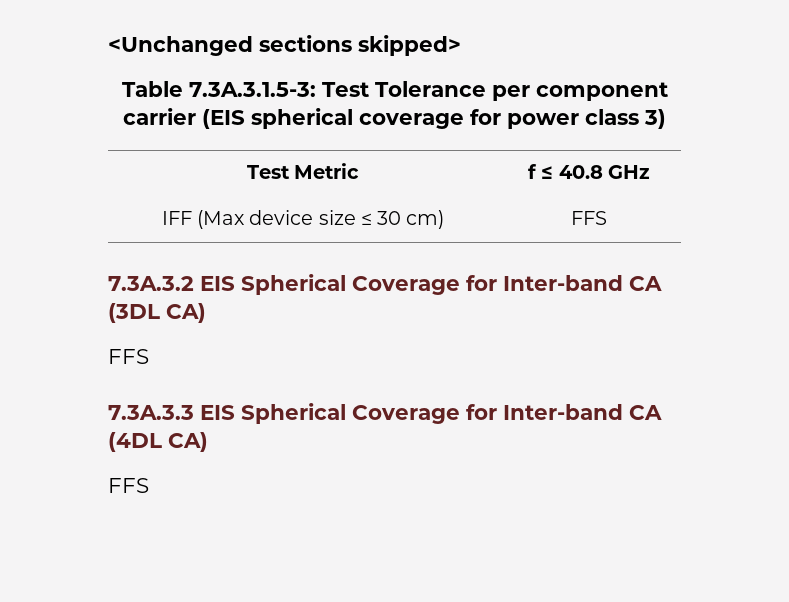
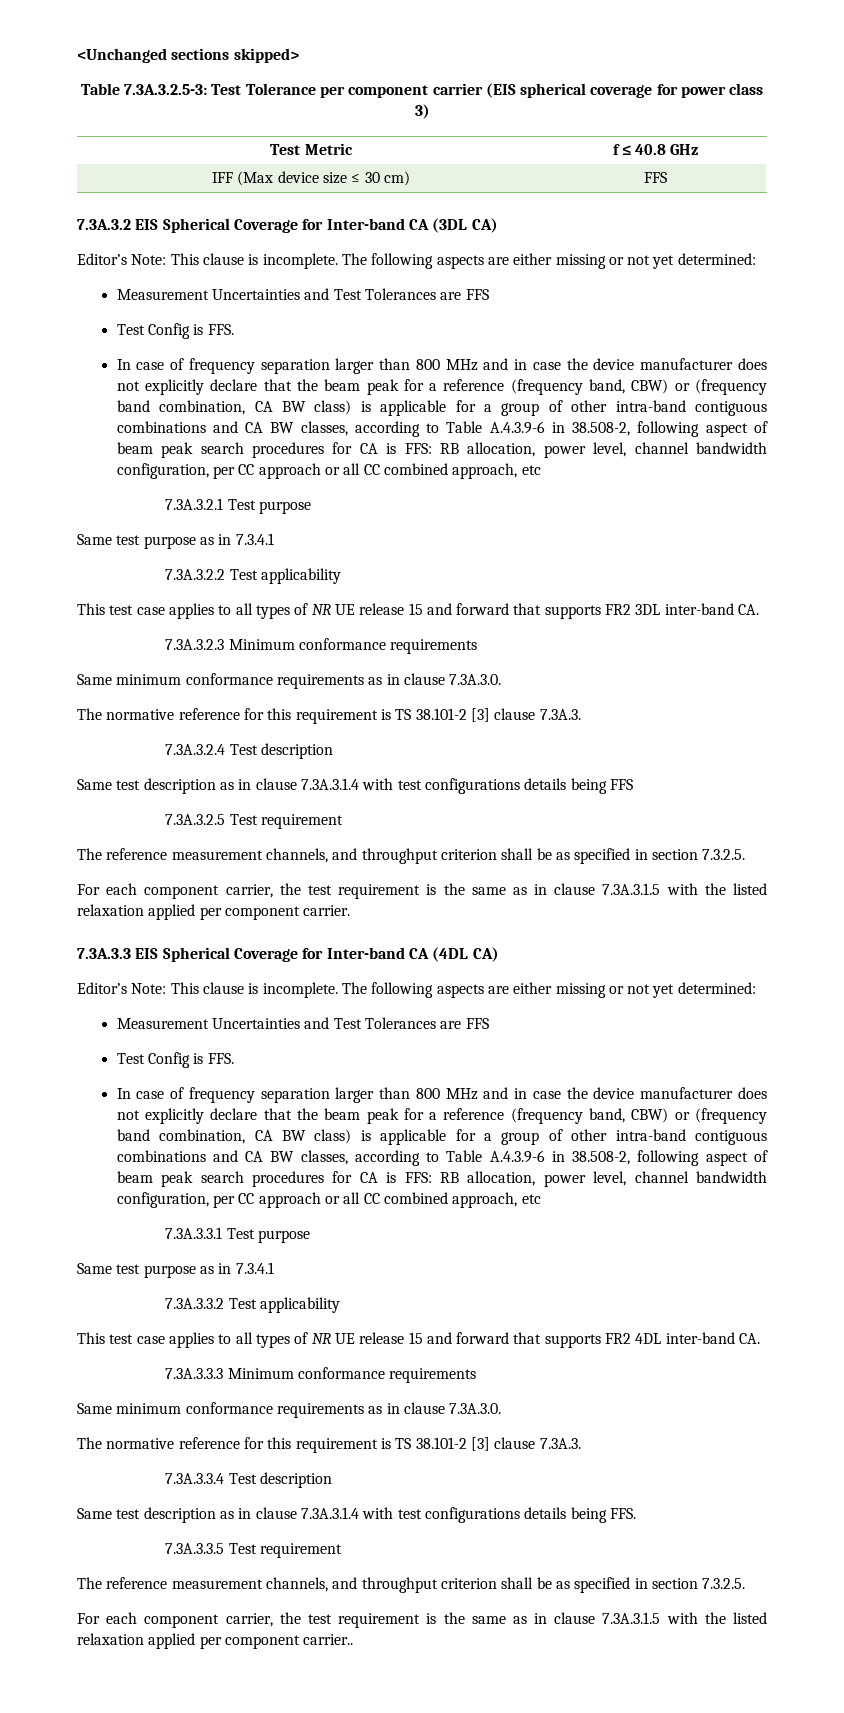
- Table 7.3A.3.1.5-3: Test Tolerance per component carrier (EIS spherical coverage for power class 3)
+ Table 7.3A.3.2.5-3: Test Tolerance per component carrier (EIS spherical coverage for power class 3)
  7.3A.3.2 EIS Spherical Coverage for Inter-band CA (3DL CA)
- FFS
+ Editor’s Note: This clause is incomplete. The following aspects are either missing or not yet determined:
+ Measurement Uncertainties and Test Tolerances are FFS
+ Test Config is FFS.
+ In case of frequency separation larger than 800 MHz and in case the device manufacturer does not explicitly declare that the beam peak for a reference (frequency band, CBW) or (frequency band combination, CA BW class) is applicable for a group of other intra-band contiguous combinations and CA BW classes, according to Table A.4.3.9-6 in 38.508-2, following aspect of beam peak search procedures for CA is FFS: RB allocation, power level, channel bandwidth configuration, per CC approach or all CC combined approach, etc
+ 7.3A.3.2.1 Test purpose
+ Same test purpose as in 7.3.4.1
+ 7.3A.3.2.2 Test applicability
+ This test case applies to all types of NR UE release 15 and forward that supports FR2 3DL inter-band CA.
+ 7.3A.3.2.3 Minimum conformance requirements
+ Same minimum conformance requirements as in clause 7.3A.3.0.
+ The normative reference for this requirement is TS 38.101-2 [3] clause 7.3A.3.
+ 7.3A.3.2.4 Test description
+ Same test description as in clause 7.3A.3.1.4 with test configurations details being FFS
+ 7.3A.3.2.5 Test requirement
+ The reference measurement channels, and throughput criterion shall be as specified in section 7.3.2.5.
+ For each component carrier, the test requirement is the same as in clause 7.3A.3.1.5 with the listed relaxation applied per component carrier.
  7.3A.3.3 EIS Spherical Coverage for Inter-band CA (4DL CA)
- FFS
+ Editor’s Note: This clause is incomplete. The following aspects are either missing or not yet determined:
+ Measurement Uncertainties and Test Tolerances are FFS
+ Test Config is FFS.
+ In case of frequency separation larger than 800 MHz and in case the device manufacturer does not explicitly declare that the beam peak for a reference (frequency band, CBW) or (frequency band combination, CA BW class) is applicable for a group of other intra-band contiguous combinations and CA BW classes, according to Table A.4.3.9-6 in 38.508-2, following aspect of beam peak search procedures for CA is FFS: RB allocation, power level, channel bandwidth configuration, per CC approach or all CC combined approach, etc
+ 7.3A.3.3.1 Test purpose
+ Same test purpose as in 7.3.4.1
+ 7.3A.3.3.2 Test applicability
+ This test case applies to all types of NR UE release 15 and forward that supports FR2 4DL inter-band CA.
+ 7.3A.3.3.3 Minimum conformance requirements
+ Same minimum conformance requirements as in clause 7.3A.3.0.
+ The normative reference for this requirement is TS 38.101-2 [3] clause 7.3A.3.
+ 7.3A.3.3.4 Test description
+ Same test description as in clause 7.3A.3.1.4 with test configurations details being FFS.
+ 7.3A.3.3.5 Test requirement
+ The reference measurement channels, and throughput criterion shall be as specified in section 7.3.2.5.
+ For each component carrier, the test requirement is the same as in clause 7.3A.3.1.5 with the listed relaxation applied per component carrier..

